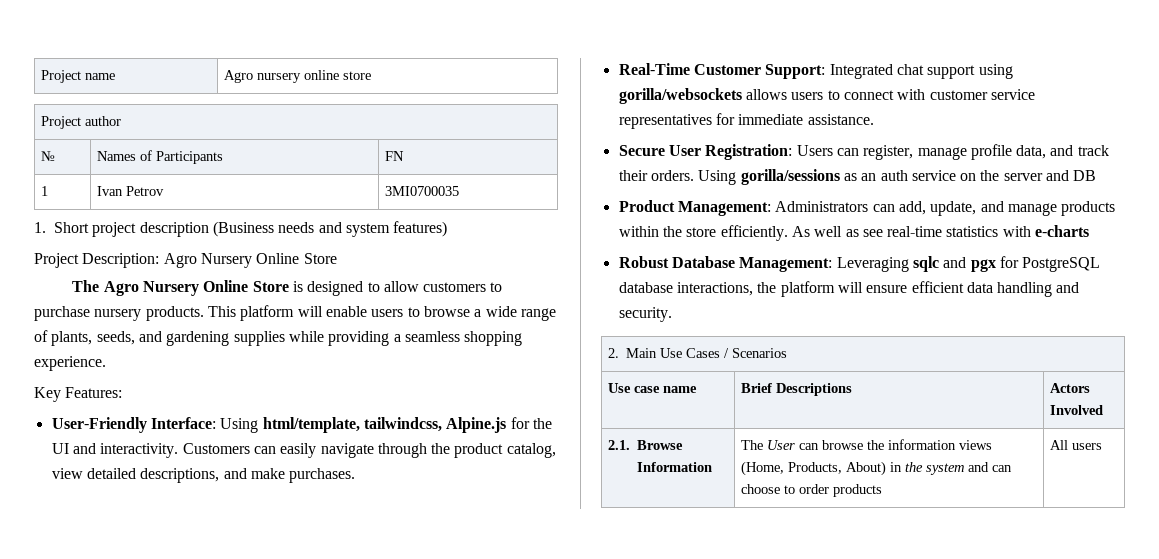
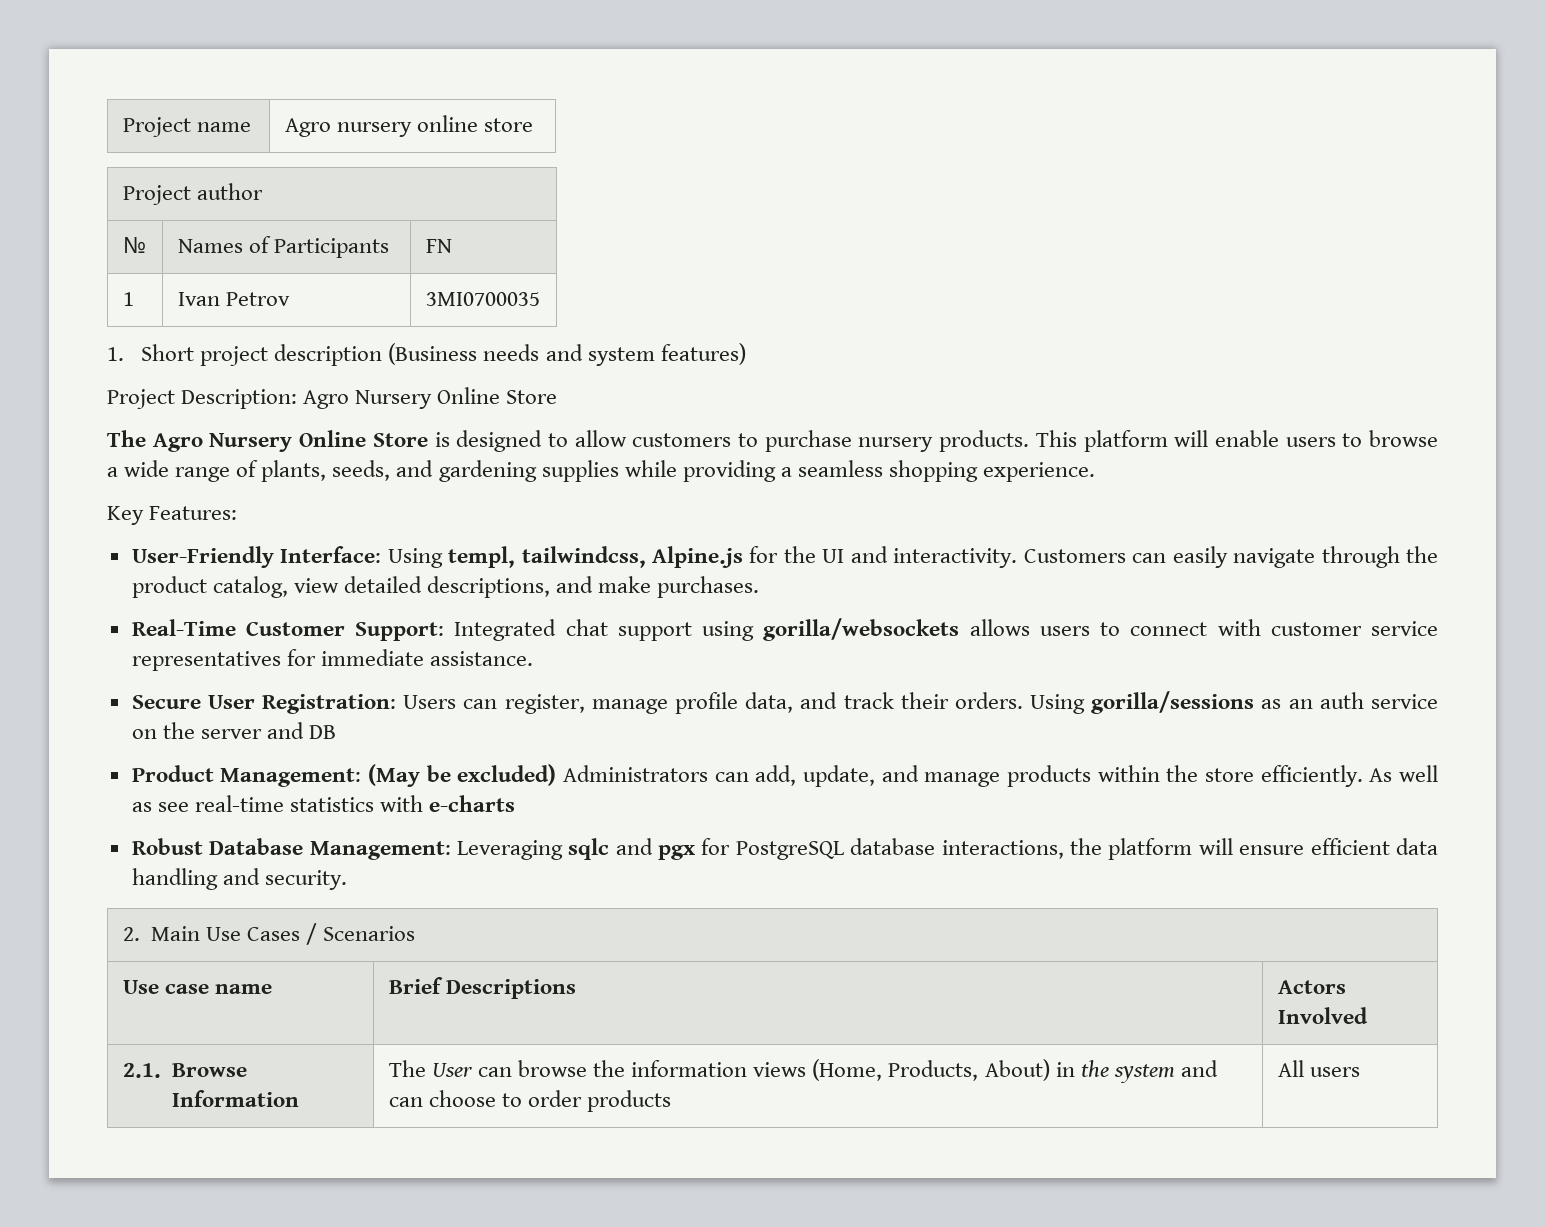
- User-Friendly Interface: Using html/template, tailwindcss, Alpine.js for the UI and interactivity.
+ User-Friendly Interface: Using templ, tailwindcss, Alpine.js for the UI and interactivity.
- Product Management: Administrators can add, update, and manage products within the store efficiently.
+ Product Management: (May be excluded) Administrators can add, update, and manage products within the store efficiently.

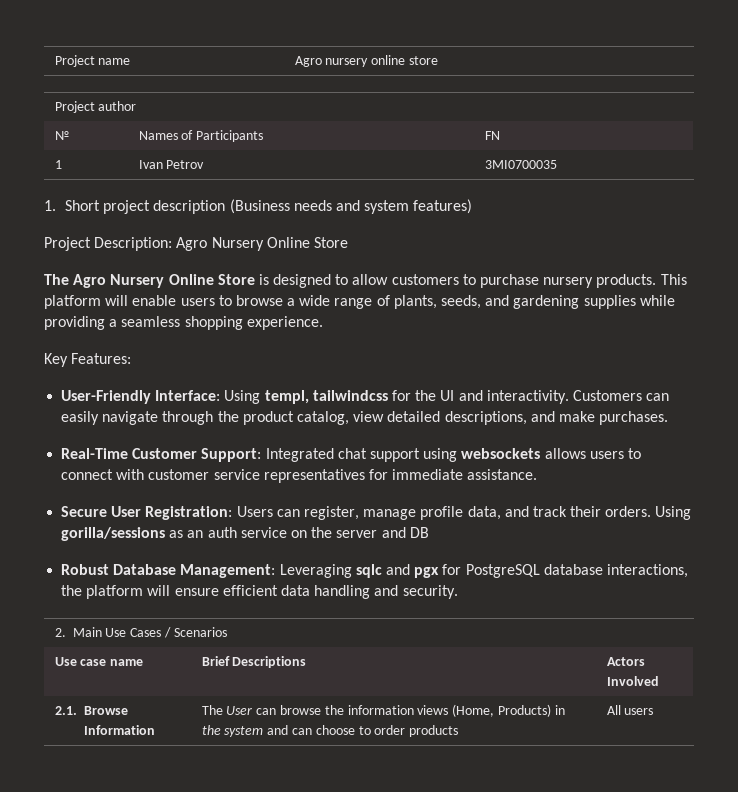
- User-Friendly Interface: Using templ, tailwindcss, Alpine.js for the UI and interactivity.
+ User-Friendly Interface: Using templ, tailwindcss for the UI and interactivity.
- Real-Time Customer Support: Integrated chat support using gorilla/websockets allows users to connect with customer service representatives for immediate assistance.
+ Real-Time Customer Support: Integrated chat support using websockets allows users to connect with customer service representatives for immediate assistance.
- Product Management: (May be excluded) Administrators can add, update, and manage products within the store efficiently. As well as see real-time statistics with e-charts
- 2.1. Browse Information | The User can browse the information views (Home, Products, About) in the system and can choose to order products | All users
+ 2.1. Browse Information | The User can browse the information views (Home, Products) in the system and can choose to order products | All users

